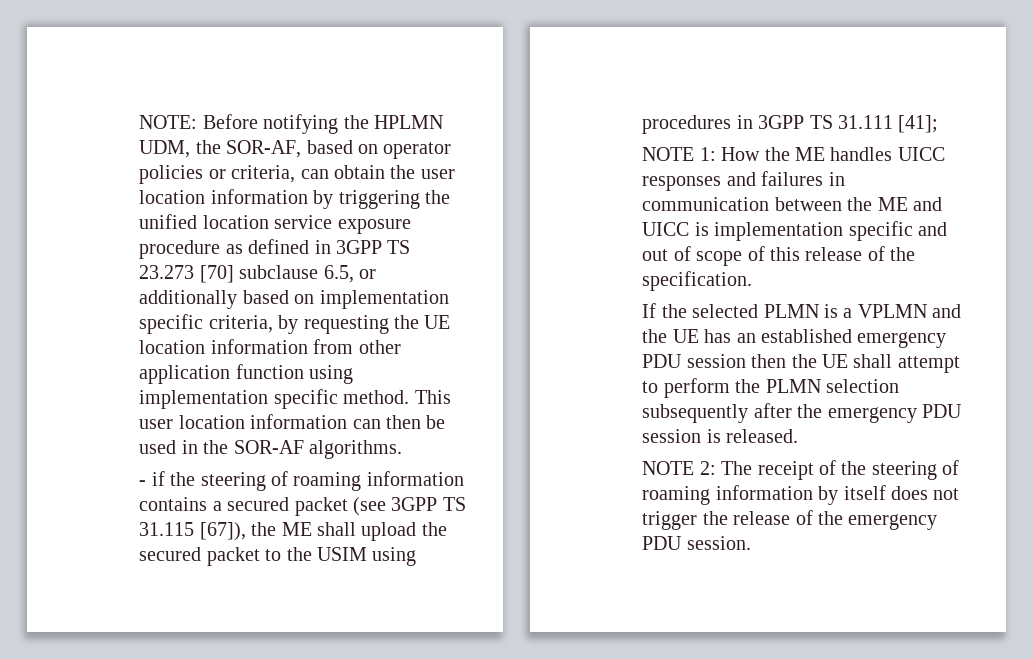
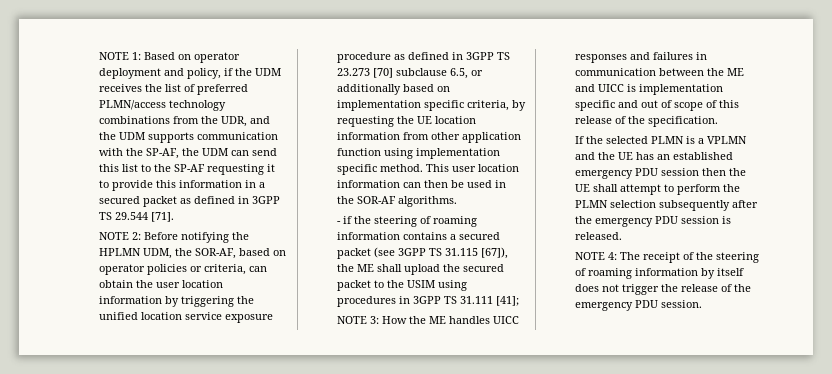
- NOTE: Before notifying the HPLMN UDM, the SOR-AF, based on operator policies or criteria, can obtain the user location information by triggering the unified location service exposure procedure as defined in 3GPP TS 23.273 [70] subclause 6.5, or additionally based on implementation specific criteria, by requesting the UE location information from other application function using implementation specific method.
+ NOTE 1: Based on operator deployment and policy, if the UDM receives the list of preferred PLMN/access technology combinations from the UDR, and the UDM supports communication with the SP-AF, the UDM can send this list to the SP-AF requesting it to provide this information in a secured packet as defined in 3GPP TS 29.544 [71].
+ NOTE 2: Before notifying the HPLMN UDM, the SOR-AF, based on operator policies or criteria, can obtain the user location information by triggering the unified location service exposure procedure as defined in 3GPP TS 23.273 [70] subclause 6.5, or additionally based on implementation specific criteria, by requesting the UE location information from other application function using implementation specific method.
- NOTE 1: How the ME handles UICC responses and failures in communication between the ME and UICC is implementation specific and out of scope of this release of the specification.
+ NOTE 3: How the ME handles UICC responses and failures in communication between the ME and UICC is implementation specific and out of scope of this release of the specification.
- NOTE 2: The receipt of the steering of roaming information by itself does not trigger the release of the emergency PDU session.
+ NOTE 4: The receipt of the steering of roaming information by itself does not trigger the release of the emergency PDU session.

